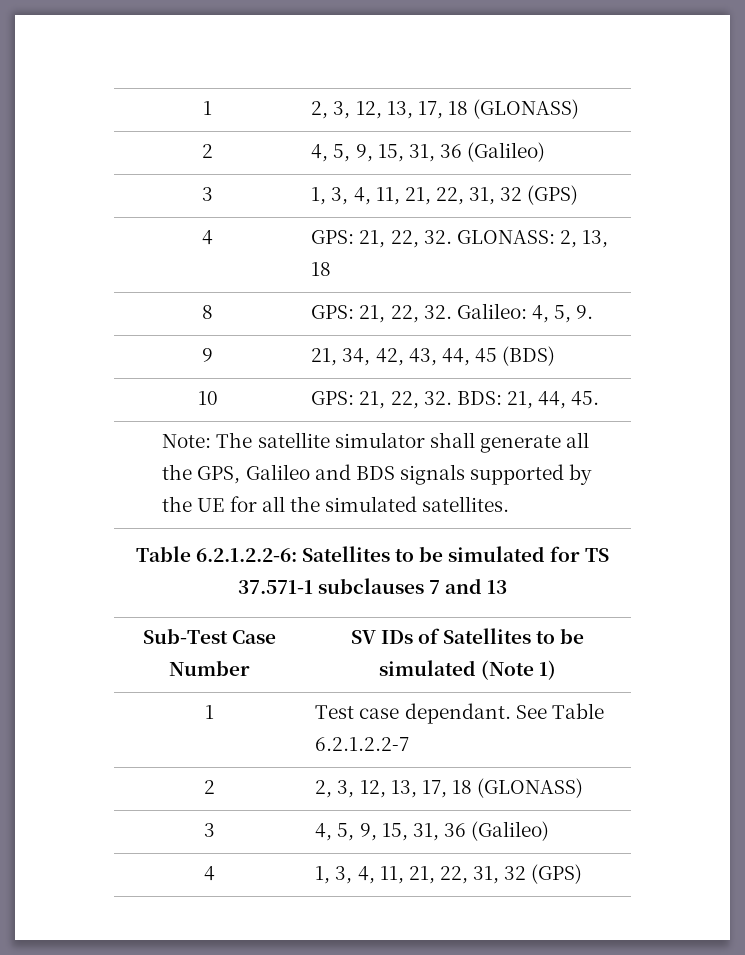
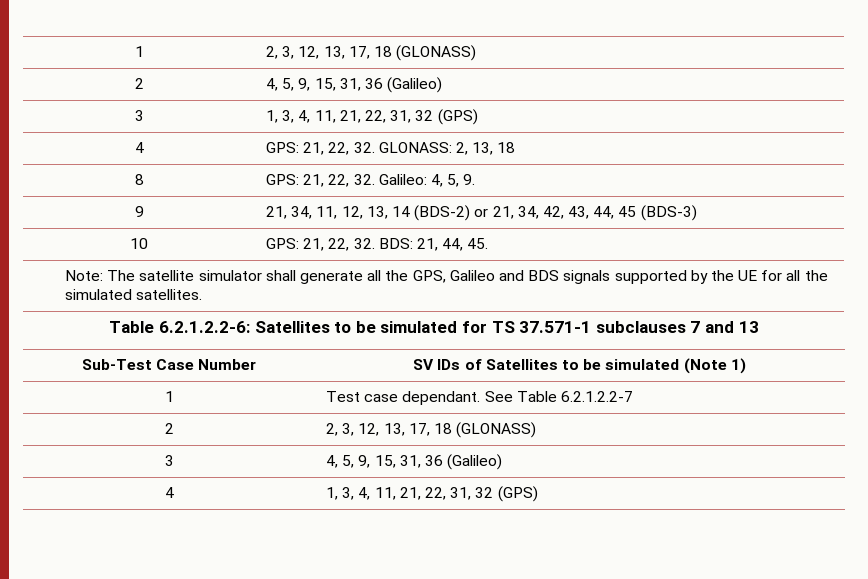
- 9 | 21, 34, 42, 43, 44, 45 (BDS)
+ 9 | 21, 34, 11, 12, 13, 14 (BDS-2) or 21, 34, 42, 43, 44, 45 (BDS-3)

